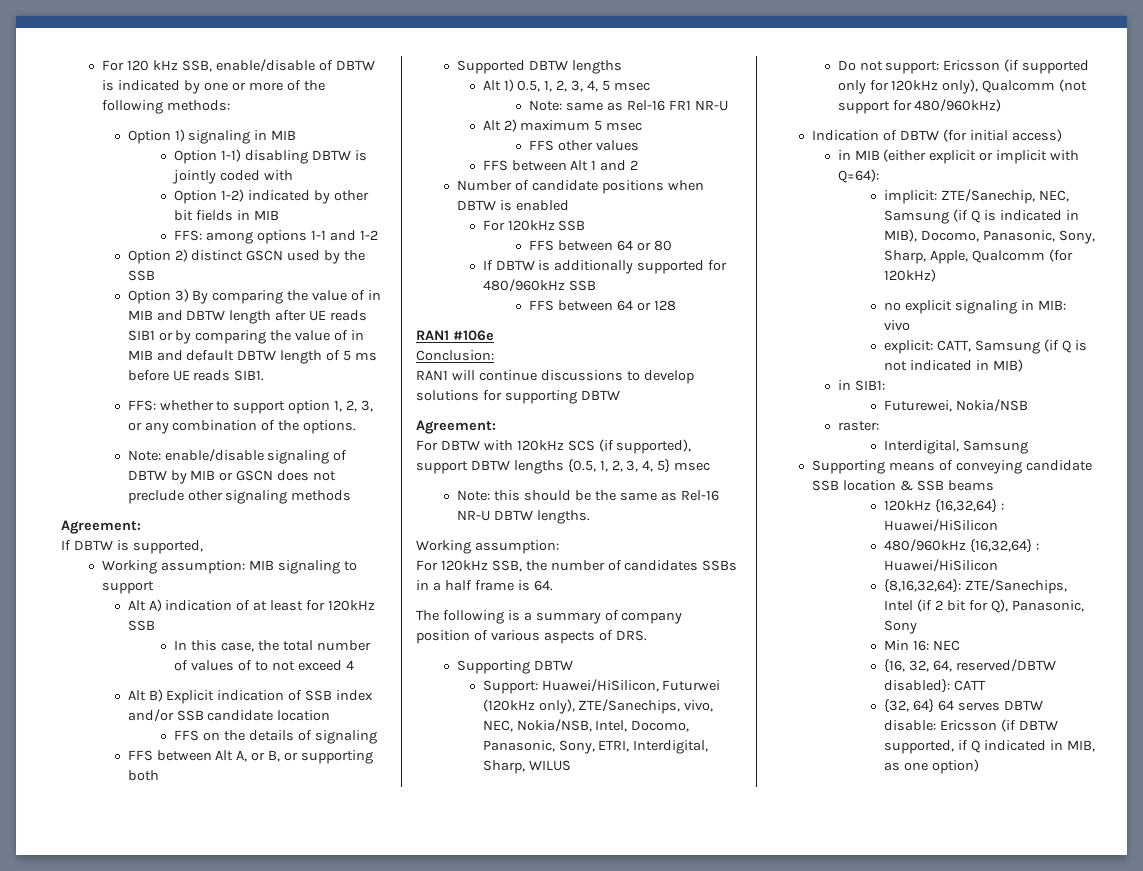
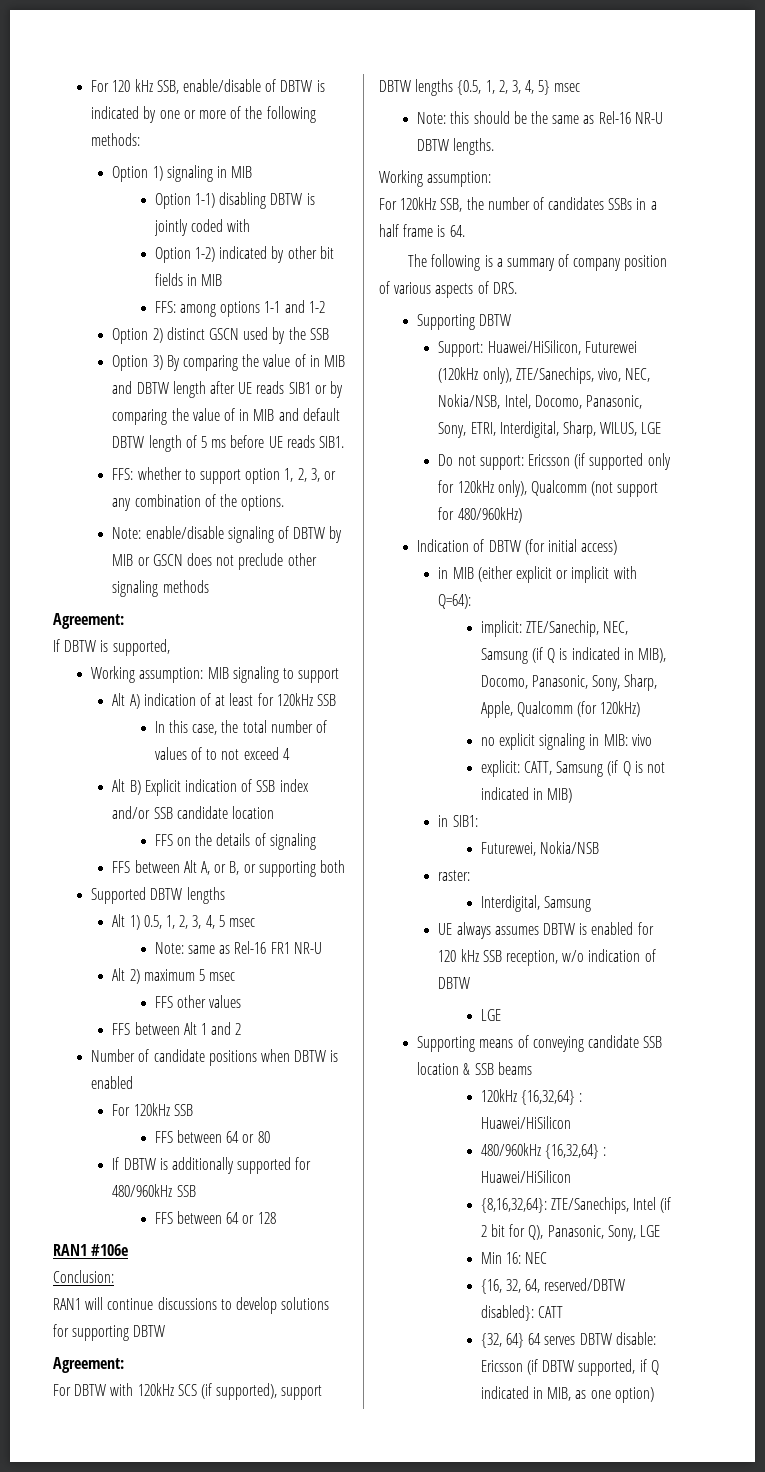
- Support: Huawei/HiSilicon, Futurwei (120kHz only), ZTE/Sanechips, vivo, NEC, Nokia/NSB, Intel, Docomo, Panasonic, Sony, ETRI, Interdigital, Sharp, WILUS
+ Support: Huawei/HiSilicon, Futurewei (120kHz only), ZTE/Sanechips, vivo, NEC, Nokia/NSB, Intel, Docomo, Panasonic, Sony, ETRI, Interdigital, Sharp, WILUS, LGE
+ UE always assumes DBTW is enabled for 120 kHz SSB reception, w/o indication of DBTW
+ LGE
- {8,16,32,64}: ZTE/Sanechips, Intel (if 2 bit for Q), Panasonic, Sony
+ {8,16,32,64}: ZTE/Sanechips, Intel (if 2 bit for Q), Panasonic, Sony, LGE

